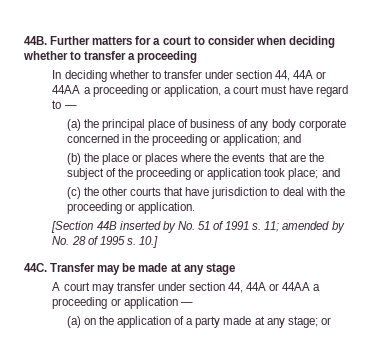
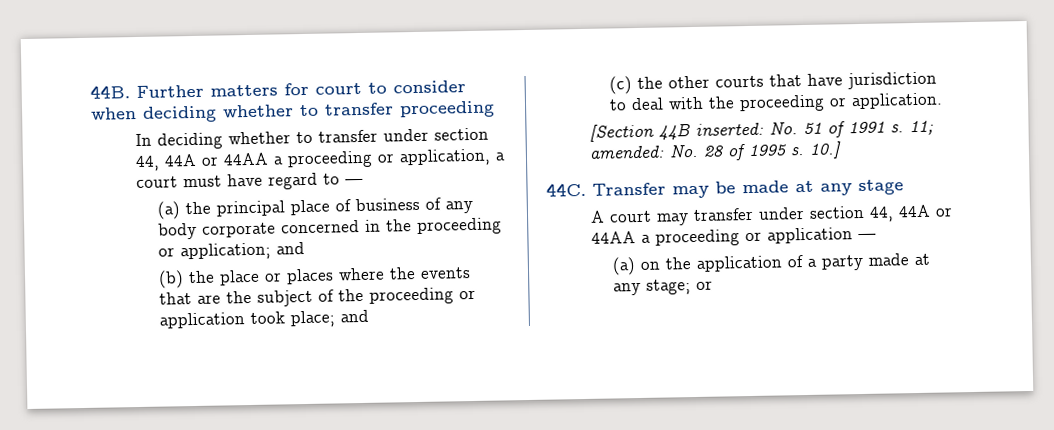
- Further matters for a court to consider when deciding whether to transfer a proceeding
+ Further matters for court to consider when deciding whether to transfer proceeding
- [Section 44B inserted by No. 51 of 1991 s.
+ [Section 44B inserted: No. 51 of 1991 s.
- 11; amended by No. 28 of 1995 s.
+ 11; amended: No. 28 of 1995 s.

